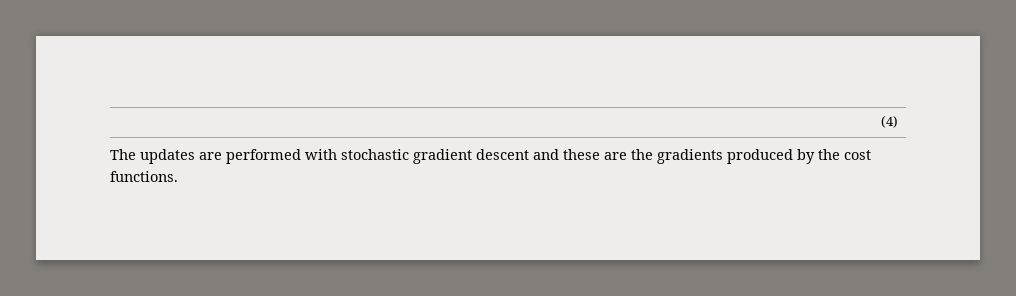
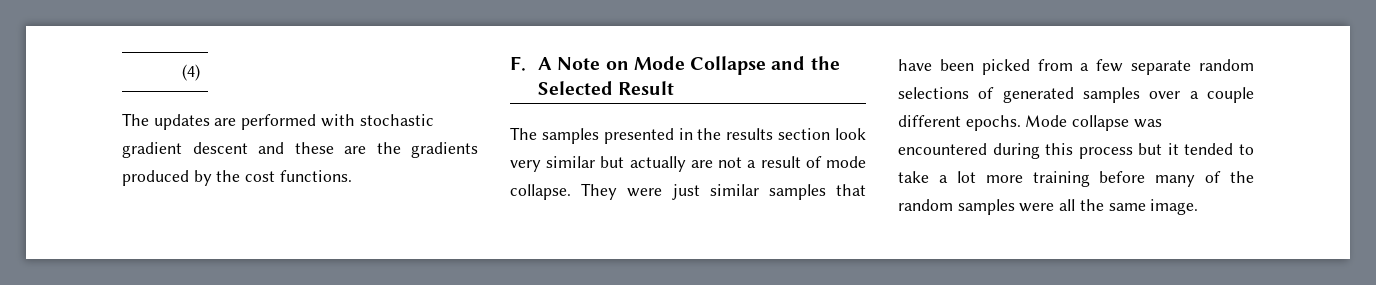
+ F. A Note on Mode Collapse and the Selected Result
+ The samples presented in the results section look very similar but actually are not a result of mode collapse. They were just similar samples that have been picked from a few separate random selections of generated samples over a couple different epochs. Mode collapse was encountered during this process but it tended to take a lot more training before many of the random samples were all the same image.

